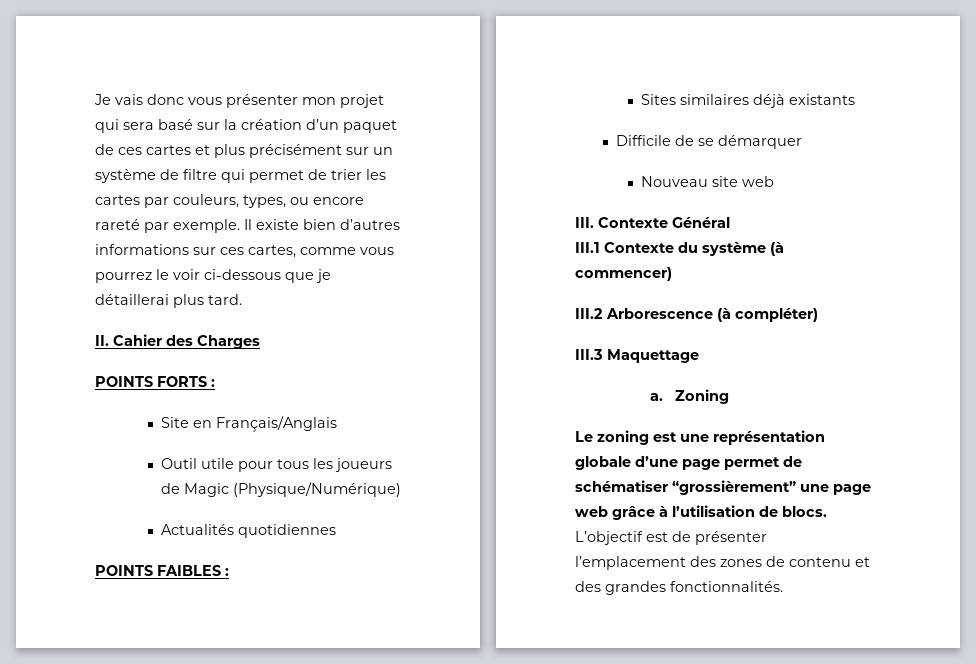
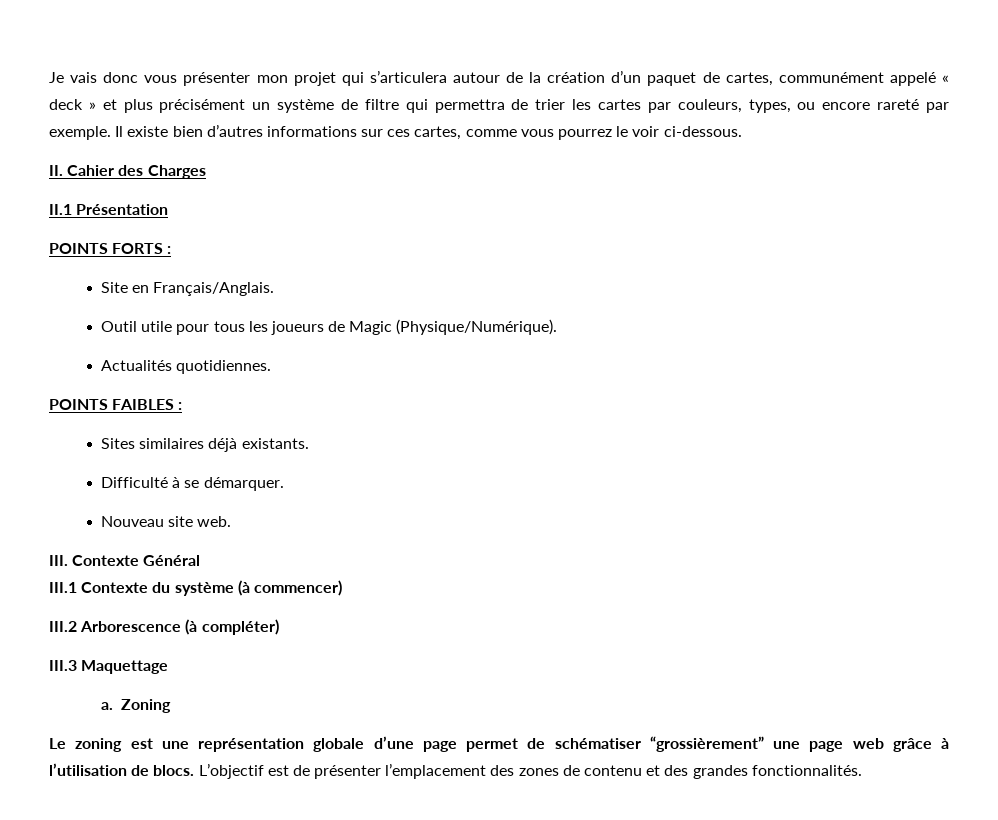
- Je vais donc vous présenter mon projet qui sera basé sur la création d’un paquet de ces cartes et plus précisément sur un système de filtre qui permet de trier les cartes par couleurs, types, ou encore rareté par exemple.
+ Je vais donc vous présenter mon projet qui s’articulera autour de la création d’un paquet de cartes, communément appelé « deck » et plus précisément un système de filtre qui permettra de trier les cartes par couleurs, types, ou encore rareté par exemple.
- Il existe bien d’autres informations sur ces cartes, comme vous pourrez le voir ci-dessous que je détaillerai plus tard.
+ Il existe bien d’autres informations sur ces cartes, comme vous pourrez le voir ci-dessous.
+ II.1 Présentation
- Site en Français/Anglais
+ Site en Français/Anglais.
- Outil utile pour tous les joueurs de Magic (Physique/Numérique)
+ Outil utile pour tous les joueurs de Magic (Physique/Numérique).
- Actualités quotidiennes
+ Actualités quotidiennes.
- Sites similaires déjà existants
- Difficile de se démarquer
+ Sites similaires déjà existants.
+ Difficulté à se démarquer.
- Nouveau site web
+ Nouveau site web.

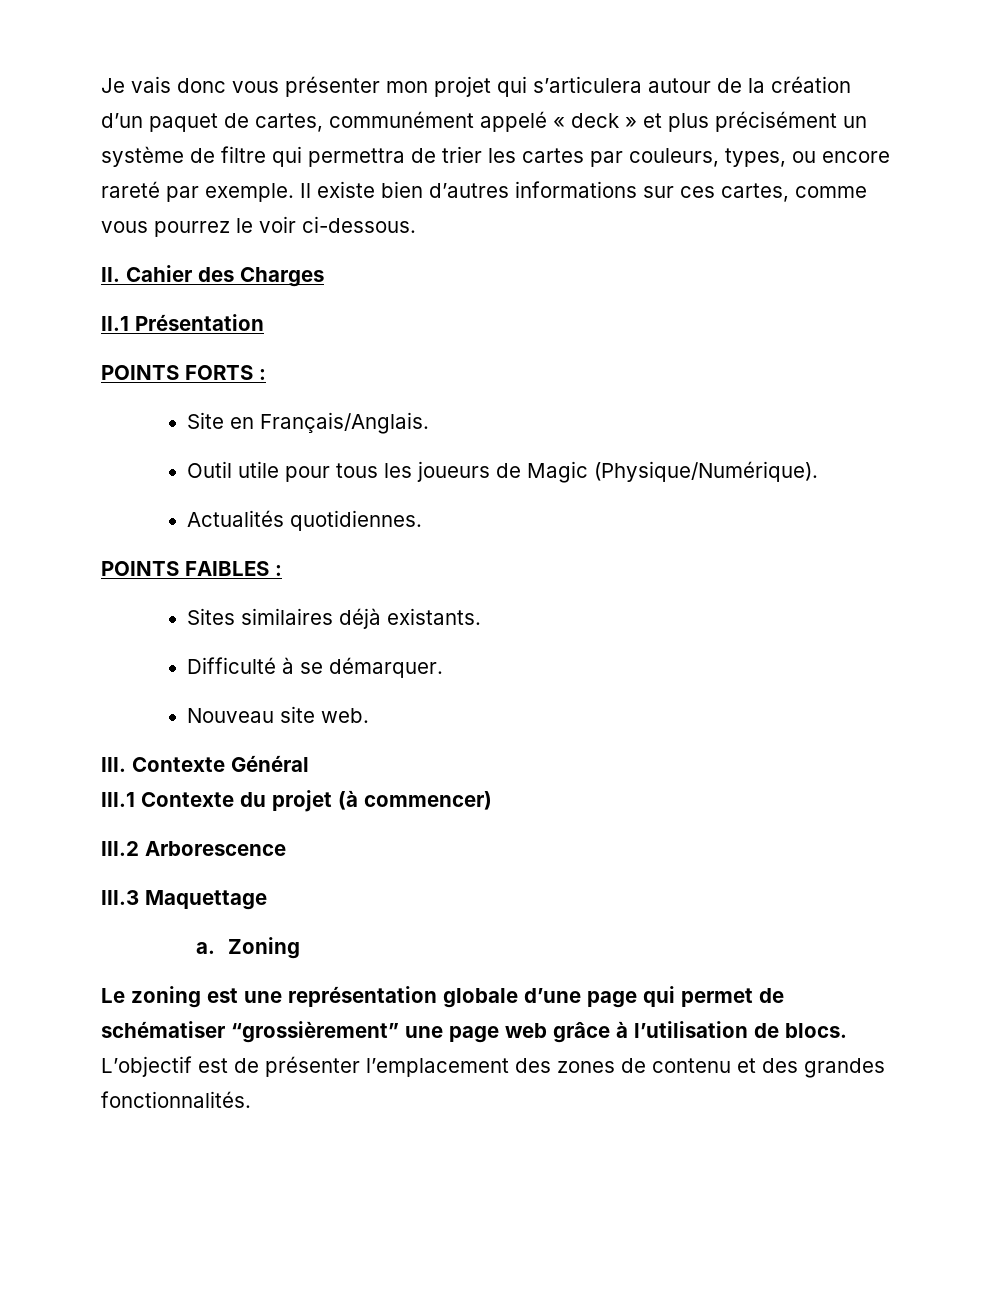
- III.1 Contexte du système (à commencer)
+ III.1 Contexte du projet (à commencer)
- III.2 Arborescence (à compléter)
+ III.2 Arborescence
- Le zoning est une représentation globale d’une page permet de schématiser “grossièrement” une page web grâce à l’utilisation de blocs.
+ Le zoning est une représentation globale d’une page qui permet de schématiser “grossièrement” une page web grâce à l’utilisation de blocs.

